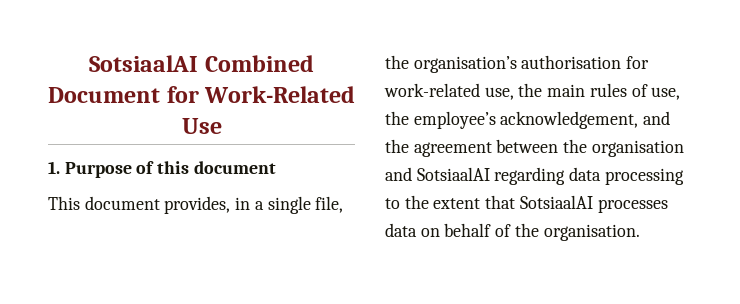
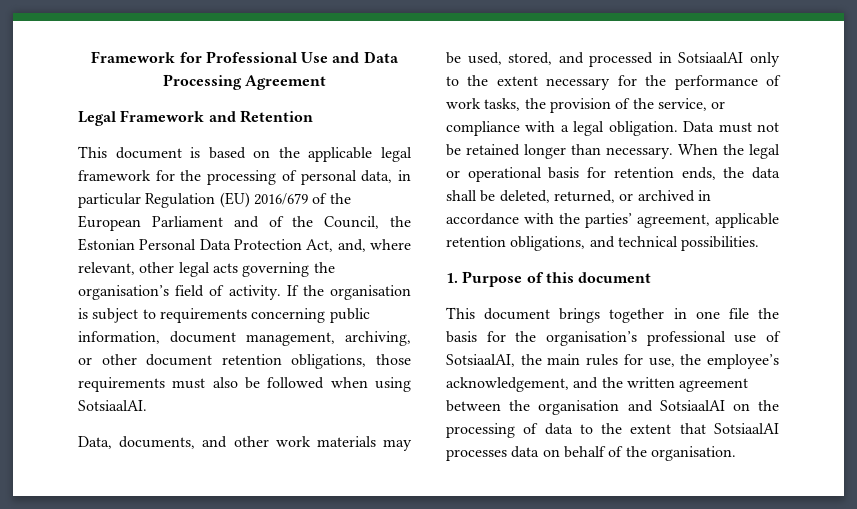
- SotsiaalAI Combined Document for Work-Related Use
+ Framework for Professional Use and Data Processing Agreement
+ Legal Framework and Retention
+ This document is based on the applicable legal framework for the processing of personal data, in particular Regulation (EU) 2016/679 of the European Parliament and of the Council, the Estonian Personal Data Protection Act, and, where relevant, other legal acts governing the organisation’s field of activity. If the organisation is subject to requirements concerning public information, document management, archiving, or other document retention obligations, those requirements must also be followed when using SotsiaalAI.
+ Data, documents, and other work materials may be used, stored, and processed in SotsiaalAI only to the extent necessary for the performance of work tasks, the provision of the service, or compliance with a legal obligation. Data must not be retained longer than necessary. When the legal or operational basis for retention ends, the data shall be deleted, returned, or archived in accordance with the parties’ agreement, applicable retention obligations, and technical possibilities.
- This document provides, in a single file, the organisation’s authorisation for work-related use, the main rules of use, the employee’s acknowledgement, and the agreement between the organisation and SotsiaalAI regarding data processing to the extent that SotsiaalAI processes data on behalf of the organisation.
+ This document brings together in one file the basis for the organisation’s professional use of SotsiaalAI, the main rules for use, the employee’s acknowledgement, and the written agreement between the organisation and SotsiaalAI on the processing of data to the extent that SotsiaalAI processes data on behalf of the organisation.

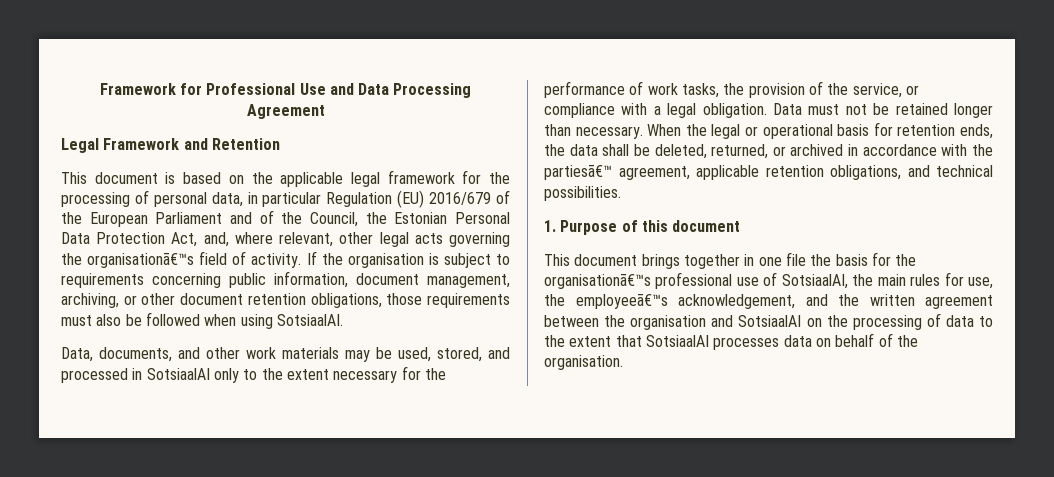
- This document is based on the applicable legal framework for the processing of personal data, in particular Regulation (EU) 2016/679 of the European Parliament and of the Council, the Estonian Personal Data Protection Act, and, where relevant, other legal acts governing the organisation’s field of activity.
+ This document is based on the applicable legal framework for the processing of personal data, in particular Regulation (EU) 2016/679 of the European Parliament and of the Council, the Estonian Personal Data Protection Act, and, where relevant, other legal acts governing the organisationā€™s field of activity.
- When the legal or operational basis for retention ends, the data shall be deleted, returned, or archived in accordance with the parties’ agreement, applicable retention obligations, and technical possibilities.
+ When the legal or operational basis for retention ends, the data shall be deleted, returned, or archived in accordance with the partiesā€™ agreement, applicable retention obligations, and technical possibilities.
- This document brings together in one file the basis for the organisation’s professional use of SotsiaalAI, the main rules for use, the employee’s acknowledgement, and the written agreement between the organisation and SotsiaalAI on the processing of data to the extent that SotsiaalAI processes data on behalf of the organisation.
+ This document brings together in one file the basis for the organisationā€™s professional use of SotsiaalAI, the main rules for use, the employeeā€™s acknowledgement, and the written agreement between the organisation and SotsiaalAI on the processing of data to the extent that SotsiaalAI processes data on behalf of the organisation.

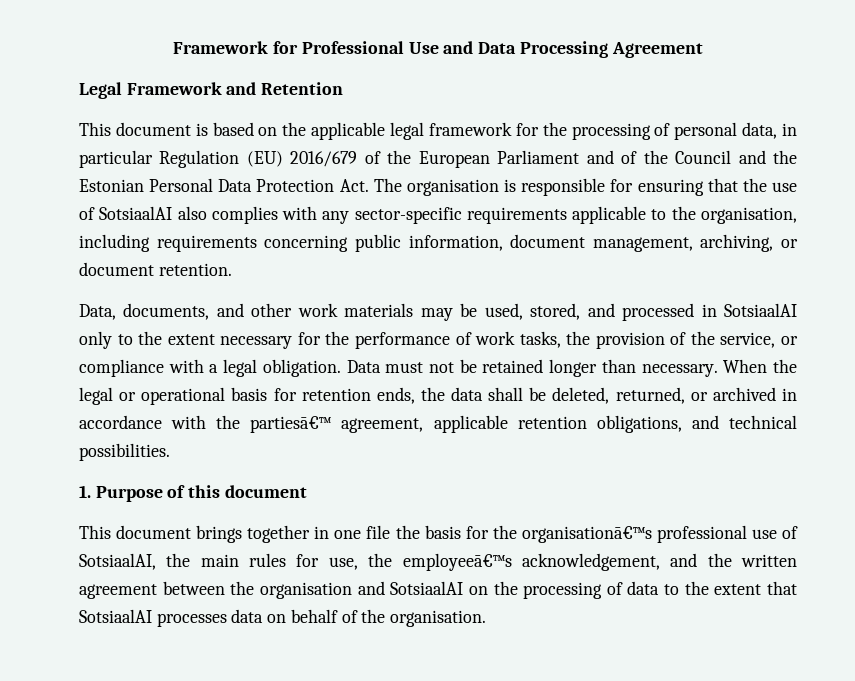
- This document is based on the applicable legal framework for the processing of personal data, in particular Regulation (EU) 2016/679 of the European Parliament and of the Council, the Estonian Personal Data Protection Act, and, where relevant, other legal acts governing the organisationā€™s field of activity. If the organisation is subject to requirements concerning public information, document management, archiving, or other document retention obligations, those requirements must also be followed when using SotsiaalAI.
+ This document is based on the applicable legal framework for the processing of personal data, in particular Regulation (EU) 2016/679 of the European Parliament and of the Council and the Estonian Personal Data Protection Act. The organisation is responsible for ensuring that the use of SotsiaalAI also complies with any sector-specific requirements applicable to the organisation, including requirements concerning public information, document management, archiving, or document retention.

